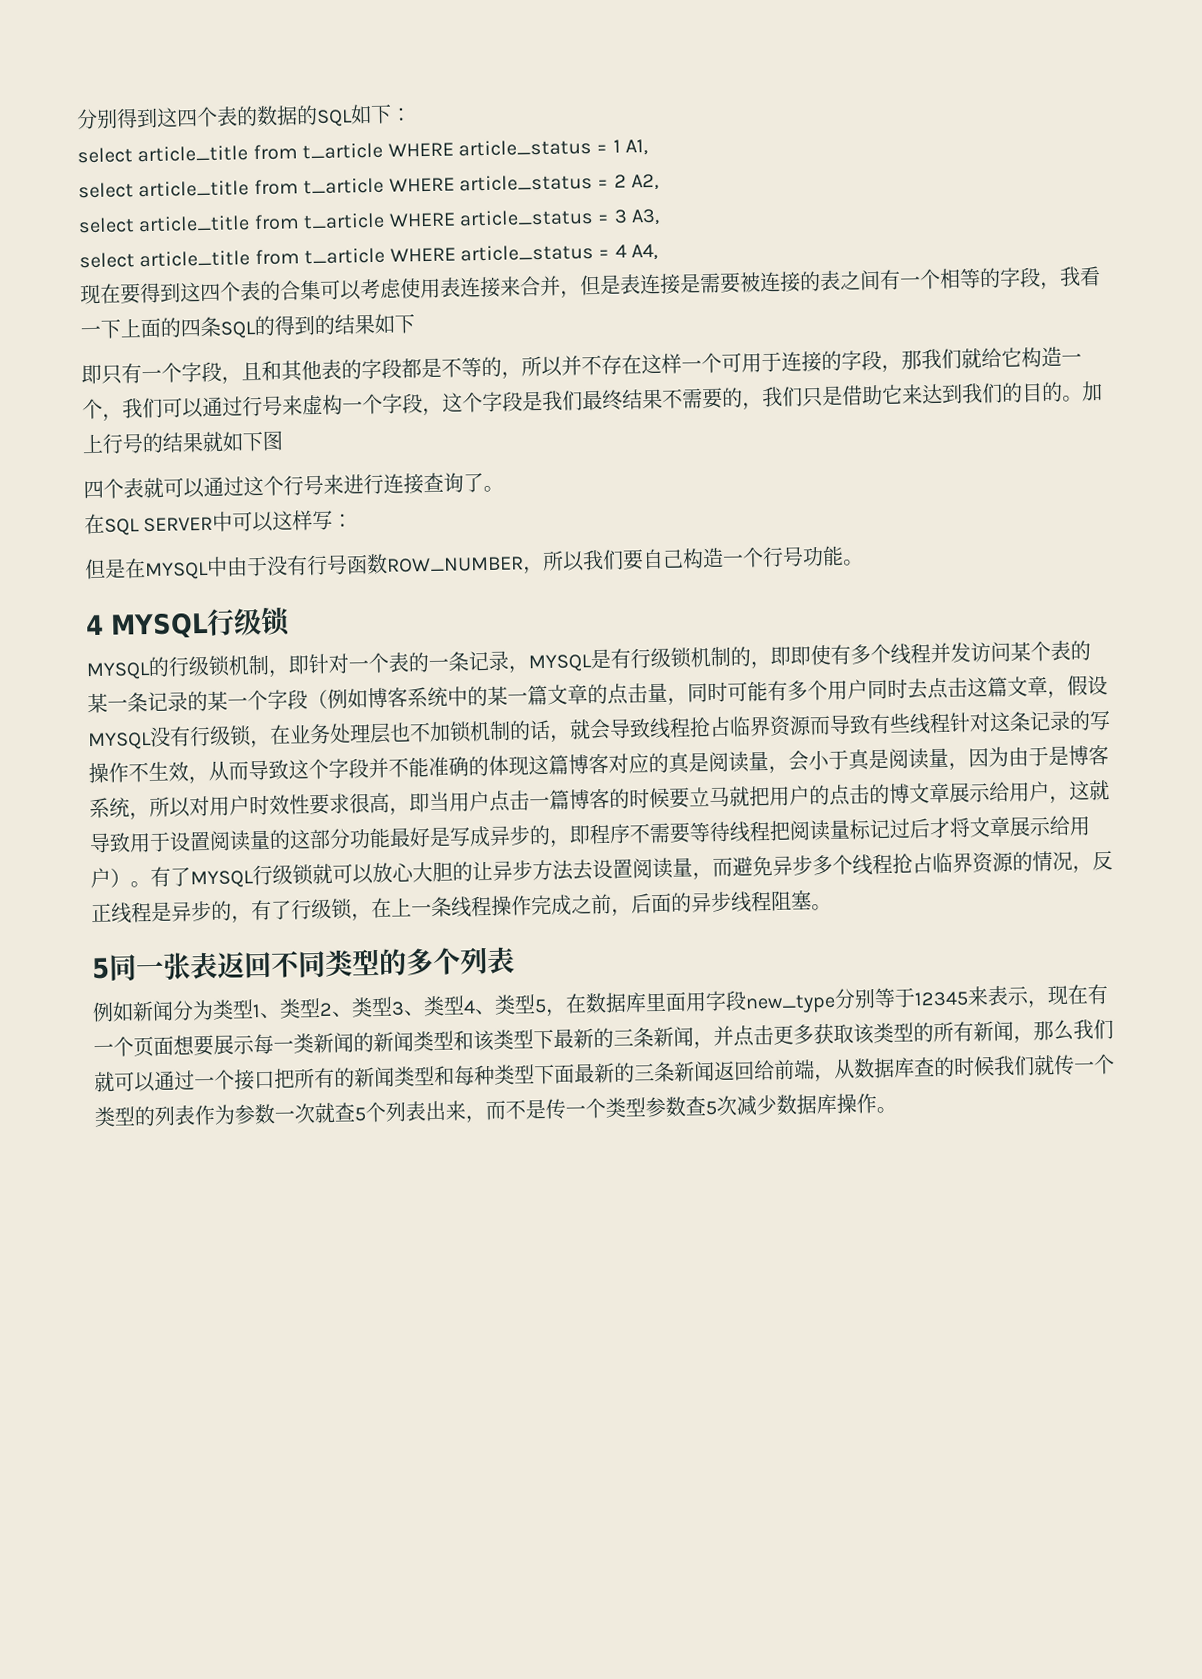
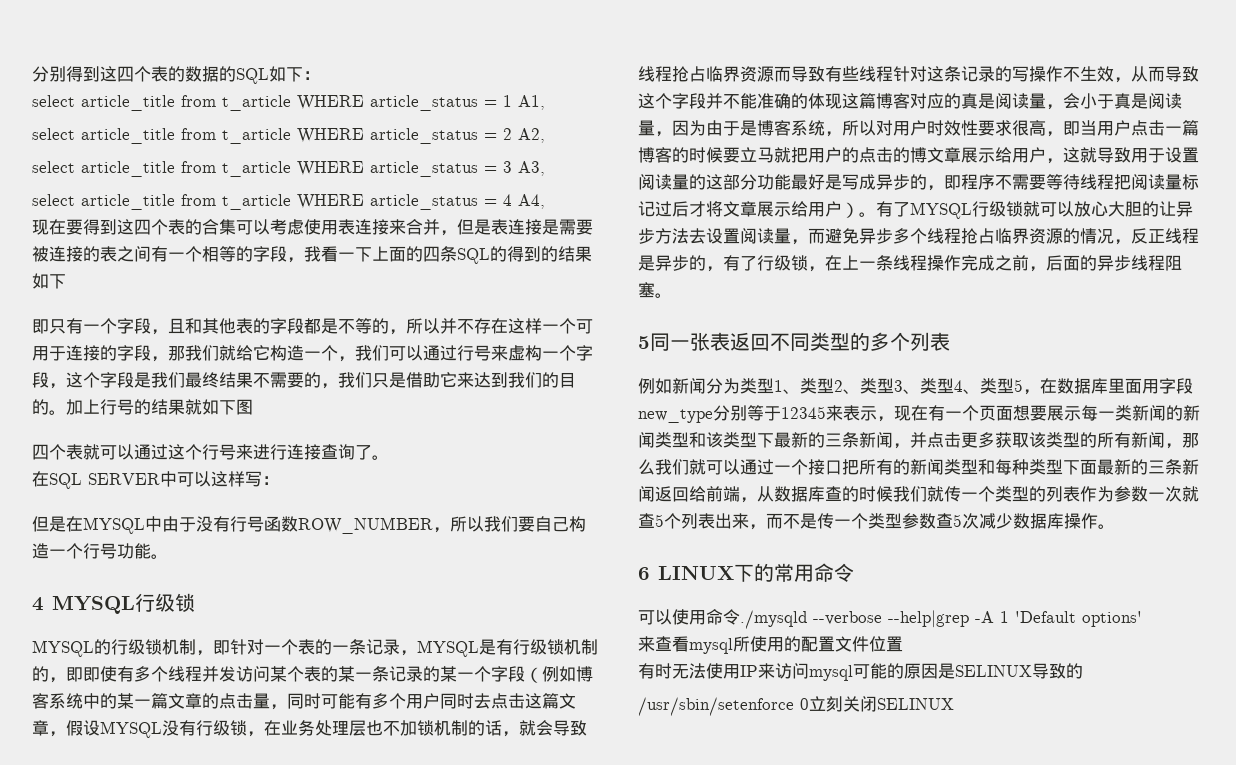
+ 6 LINUX下的常用命令
+ 可以使用命令./mysqld --verbose --help|grep -A 1 'Default options'
+ 来查看mysql所使用的配置文件位置
+ 有时无法使用IP来访问mysql可能的原因是SELINUX导致的
+ /usr/sbin/setenforce 0立刻关闭SELINUX

